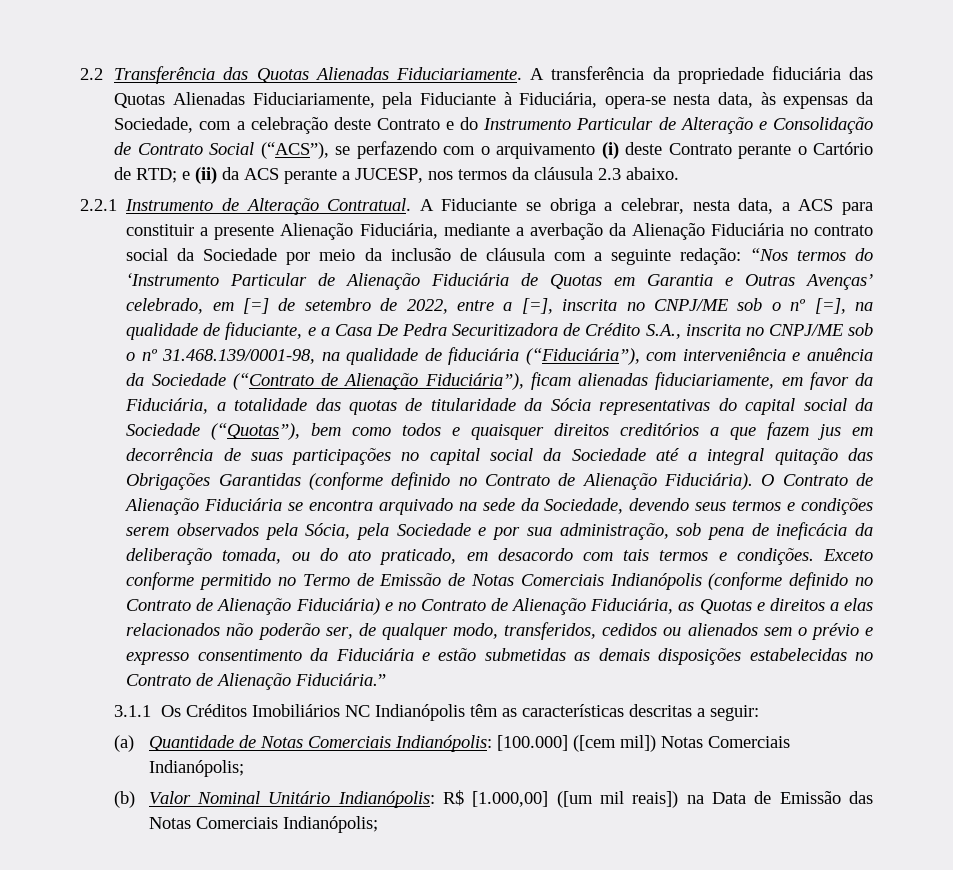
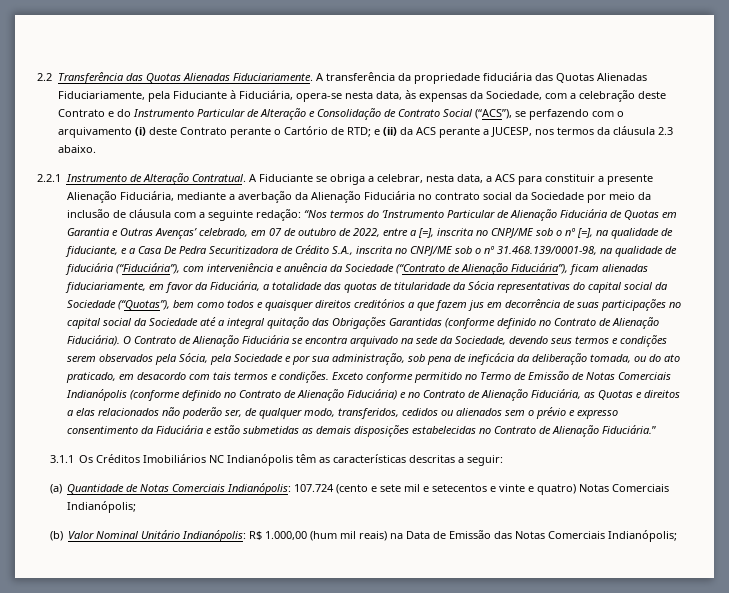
- “Nos termos do ‘Instrumento Particular de Alienação Fiduciária de Quotas em Garantia e Outras Avenças’ celebrado, em [=] de setembro de 2022, entre a [=], inscrita no CNPJ/ME sob o nº [=], na qualidade de fiduciante, e a Casa De Pedra Securitizadora de Crédito S.A., inscrita no CNPJ/ME sob o nº 31.468.139/0001-98, na qualidade de fiduciária (“Fiduciária”), com interveniência e anuência da Sociedade (“Contrato de Alienação Fiduciária”), ficam alienadas fiduciariamente, em favor da Fiduciária, a totalidade das quotas de titularidade da Sócia representativas do capital social da Sociedade (“Quotas”), bem como todos e quaisquer direitos creditórios a que fazem jus em decorrência de suas participações no capital social da Sociedade até a integral quitação das Obrigações Garantidas (conforme definido no Contrato de Alienação Fiduciária).
+ “Nos termos do ‘Instrumento Particular de Alienação Fiduciária de Quotas em Garantia e Outras Avenças’ celebrado, em 07 de outubro de 2022, entre a [=], inscrita no CNPJ/ME sob o nº [=], na qualidade de fiduciante, e a Casa De Pedra Securitizadora de Crédito S.A., inscrita no CNPJ/ME sob o nº 31.468.139/0001-98, na qualidade de fiduciária (“Fiduciária”), com interveniência e anuência da Sociedade (“Contrato de Alienação Fiduciária”), ficam alienadas fiduciariamente, em favor da Fiduciária, a totalidade das quotas de titularidade da Sócia representativas do capital social da Sociedade (“Quotas”), bem como todos e quaisquer direitos creditórios a que fazem jus em decorrência de suas participações no capital social da Sociedade até a integral quitação das Obrigações Garantidas (conforme definido no Contrato de Alienação Fiduciária).
- (a) Quantidade de Notas Comerciais Indianópolis: [100.000] ([cem mil]) Notas Comerciais Indianópolis;
+ (a) Quantidade de Notas Comerciais Indianópolis: 107.724 (cento e sete mil e setecentos e vinte e quatro) Notas Comerciais Indianópolis;
- (b) Valor Nominal Unitário Indianópolis: R$ [1.000,00] ([um mil reais]) na Data de Emissão das Notas Comerciais Indianópolis;
+ (b) Valor Nominal Unitário Indianópolis: R$ 1.000,00 (hum mil reais) na Data de Emissão das Notas Comerciais Indianópolis;

